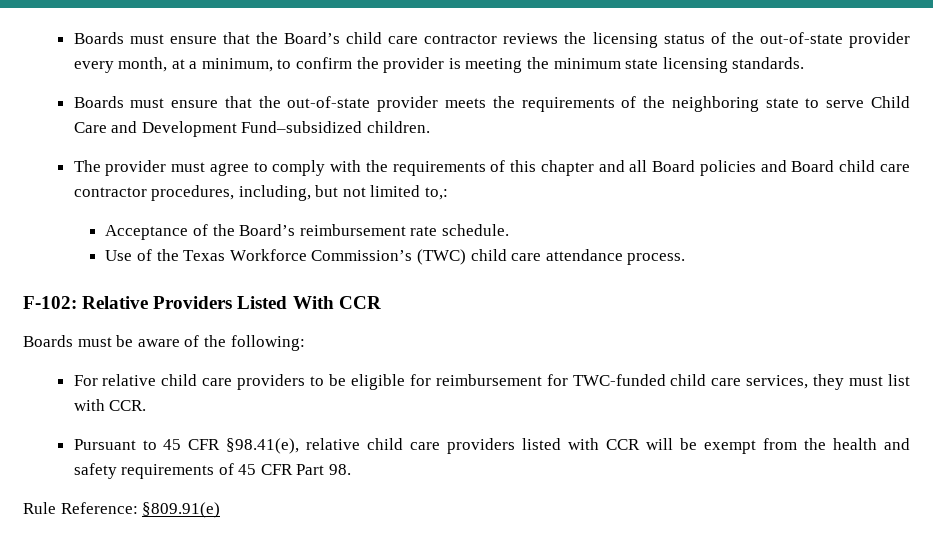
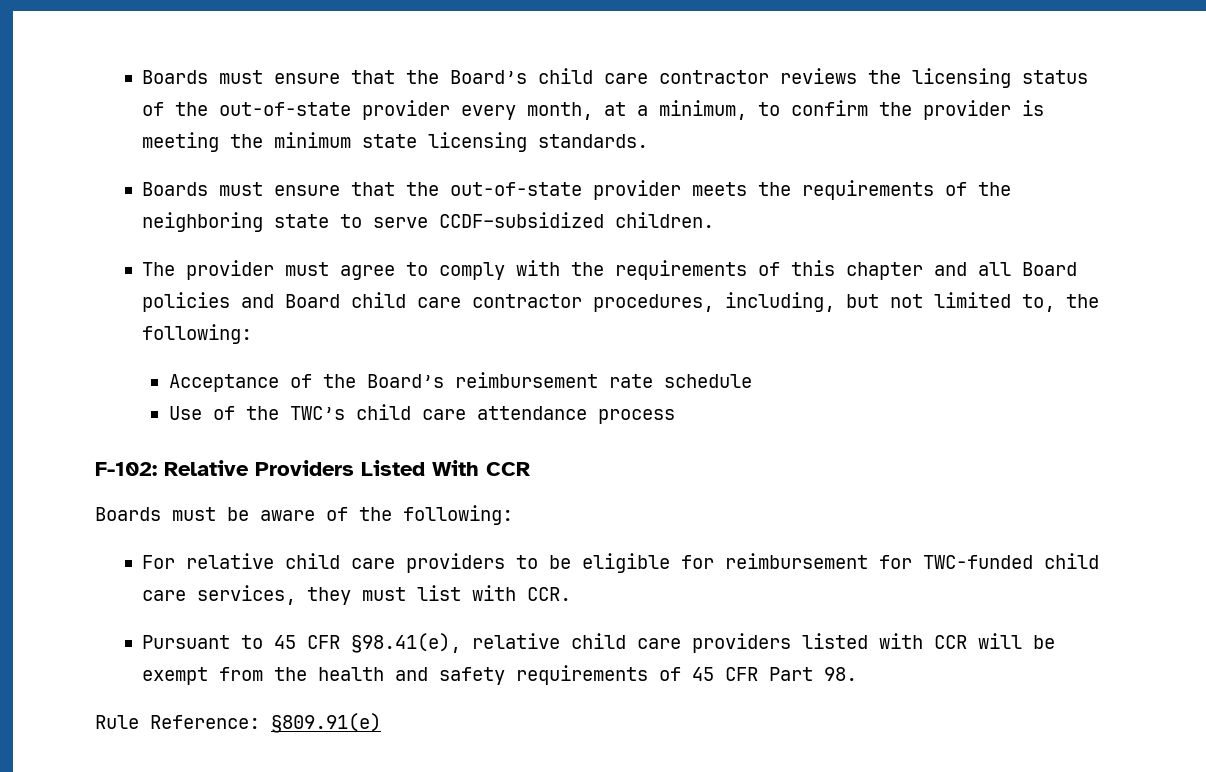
- Boards must ensure that the out-of-state provider meets the requirements of the neighboring state to serve Child Care and Development Fund–subsidized children.
+ Boards must ensure that the out-of-state provider meets the requirements of the neighboring state to serve CCDF–subsidized children.
- The provider must agree to comply with the requirements of this chapter and all Board policies and Board child care contractor procedures, including, but not limited to,:
+ The provider must agree to comply with the requirements of this chapter and all Board policies and Board child care contractor procedures, including, but not limited to, the following:
- Acceptance of the Board’s reimbursement rate schedule.
+ Acceptance of the Board’s reimbursement rate schedule
- Use of the Texas Workforce Commission’s (TWC) child care attendance process.
+ Use of the TWC’s child care attendance process

